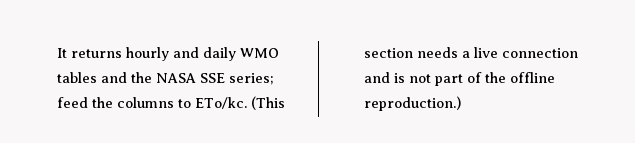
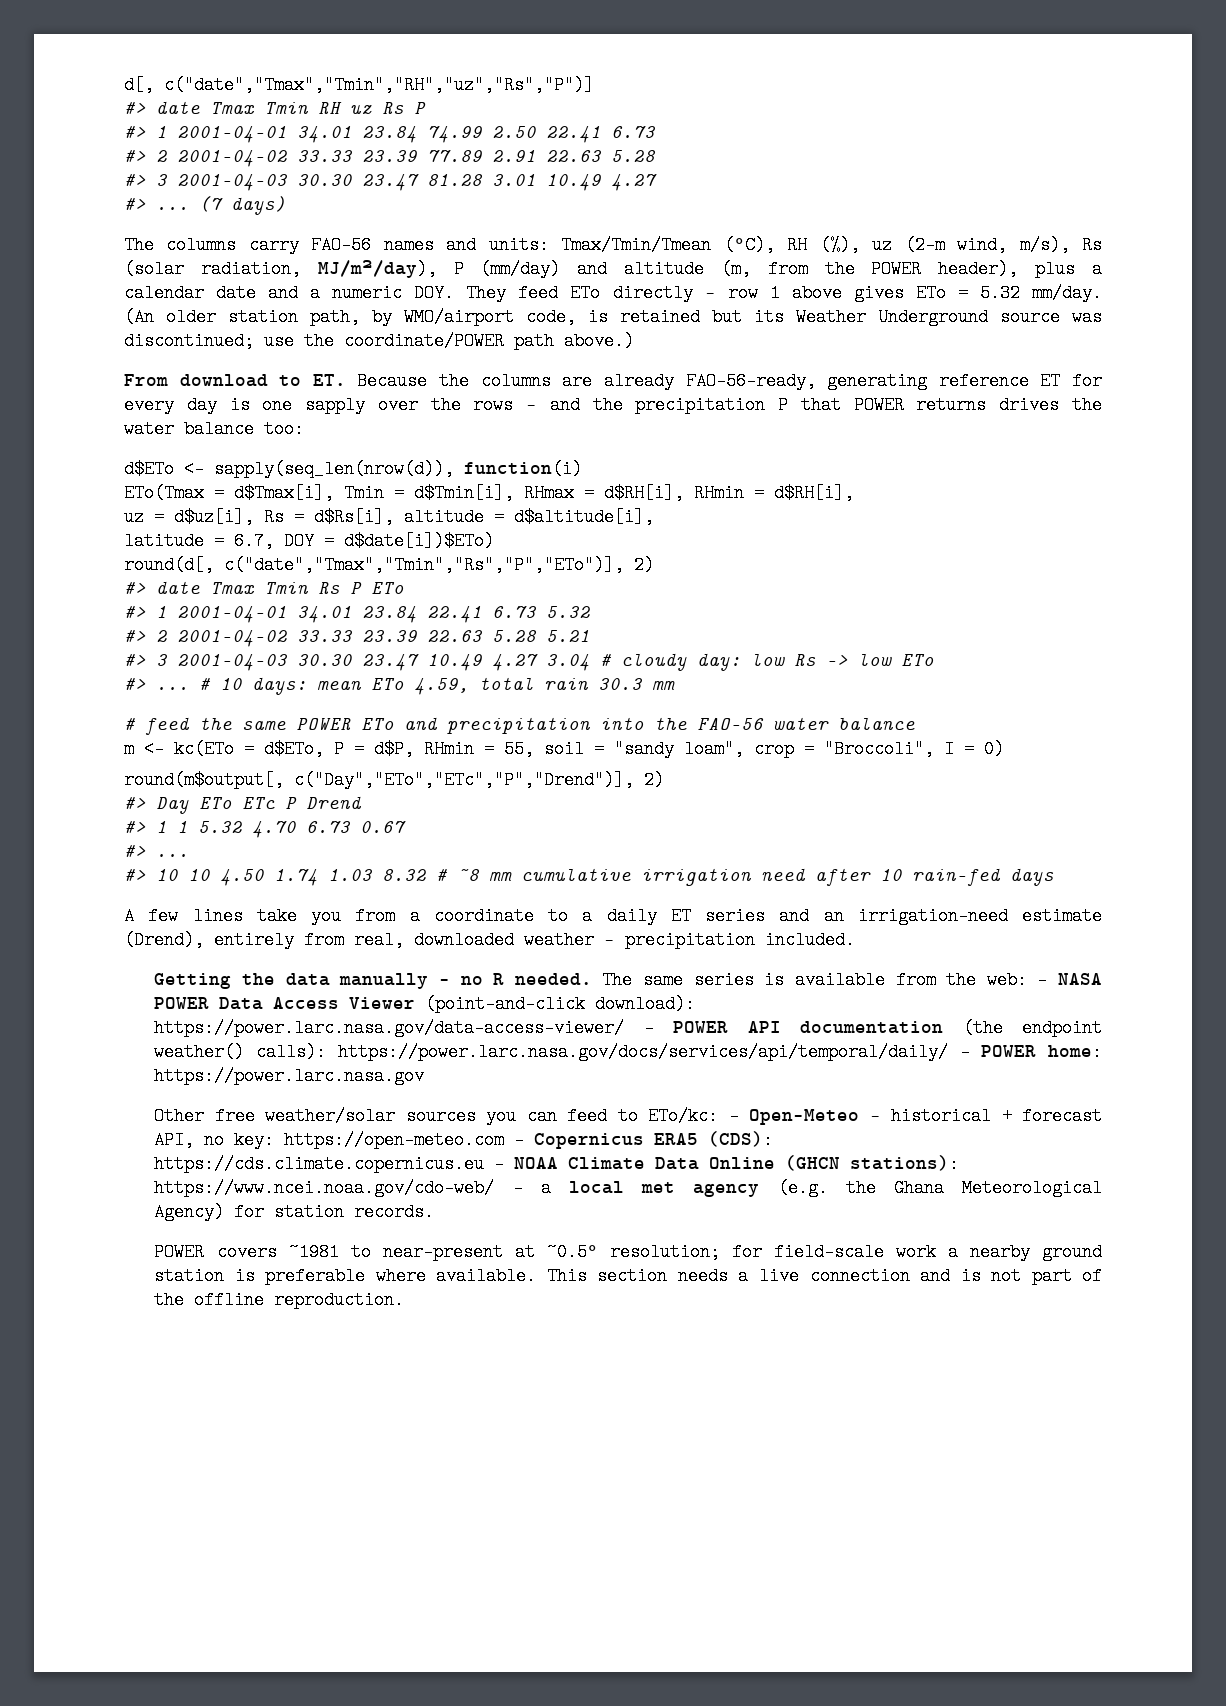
- It returns hourly and daily WMO tables and the NASA SSE series; feed the columns to ETo/kc. (This section needs a live connection and is not part of the offline reproduction.)
+ d[, c("date","Tmax","Tmin","RH","uz","Rs","P")]
+ #> date Tmax Tmin RH uz Rs P
+ #> 1 2001-04-01 34.01 23.84 74.99 2.50 22.41 6.73
+ #> 2 2001-04-02 33.33 23.39 77.89 2.91 22.63 5.28
+ #> 3 2001-04-03 30.30 23.47 81.28 3.01 10.49 4.27
+ #> ... (7 days)
+ The columns carry FAO-56 names and units: Tmax/Tmin/Tmean (°C), RH (%), uz (2-m wind, m/s), Rs (solar radiation, MJ/m²/day), P (mm/day) and altitude (m, from the POWER header), plus a calendar date and a numeric DOY. They feed ETo directly — row 1 above gives ETo = 5.32 mm/day. (An older station path, by WMO/airport code, is retained but its Weather Underground source was discontinued; use the coordinate/POWER path above.)
+ From download to ET. Because the columns are already FAO-56-ready, generating reference ET for every day is one sapply over the rows — and the precipitation P that POWER returns drives the water balance too:
+ d$ETo <- sapply(seq_len(nrow(d)), function(i)
+ ETo(Tmax = d$Tmax[i], Tmin = d$Tmin[i], RHmax = d$RH[i], RHmin = d$RH[i],
+ uz = d$uz[i], Rs = d$Rs[i], altitude = d$altitude[i],
+ latitude = 6.7, DOY = d$date[i])$ETo)
+ round(d[, c("date","Tmax","Tmin","Rs","P","ETo")], 2)
+ #> date Tmax Tmin Rs P ETo
+ #> 1 2001-04-01 34.01 23.84 22.41 6.73 5.32
+ #> 2 2001-04-02 33.33 23.39 22.63 5.28 5.21
+ #> 3 2001-04-03 30.30 23.47 10.49 4.27 3.04 # cloudy day: low Rs -> low ETo
+ #> ... # 10 days: mean ETo 4.59, total rain 30.3 mm
+ # feed the same POWER ETo and precipitation into the FAO-56 water balance
+ m <- kc(ETo = d$ETo, P = d$P, RHmin = 55, soil = "sandy loam", crop = "Broccoli", I = 0)
+ round(m$output[, c("Day","ETo","ETc","P","Drend")], 2)
+ #> Day ETo ETc P Drend
+ #> 1 1 5.32 4.70 6.73 0.67
+ #> ...
+ #> 10 10 4.50 1.74 1.03 8.32 # ~8 mm cumulative irrigation need after 10 rain-fed days
+ A few lines take you from a coordinate to a daily ET series and an irrigation-need estimate (Drend), entirely from real, downloaded weather — precipitation included.
+ Getting the data manually — no R needed. The same series is available from the web: - NASA POWER Data Access Viewer (point-and-click download): https://power.larc.nasa.gov/data-access-viewer/ - POWER API documentation (the endpoint weather() calls): https://power.larc.nasa.gov/docs/services/api/temporal/daily/ - POWER home: https://power.larc.nasa.gov
+ Other free weather/solar sources you can feed to ETo/kc: - Open-Meteo — historical + forecast API, no key: https://open-meteo.com - Copernicus ERA5 (CDS): https://cds.climate.copernicus.eu - NOAA Climate Data Online (GHCN stations): https://www.ncei.noaa.gov/cdo-web/ - a local met agency (e.g. the Ghana Meteorological Agency) for station records.
+ POWER covers ~1981 to near-present at ~0.5° resolution; for field-scale work a nearby ground station is preferable where available. This section needs a live connection and is not part of the offline reproduction.

